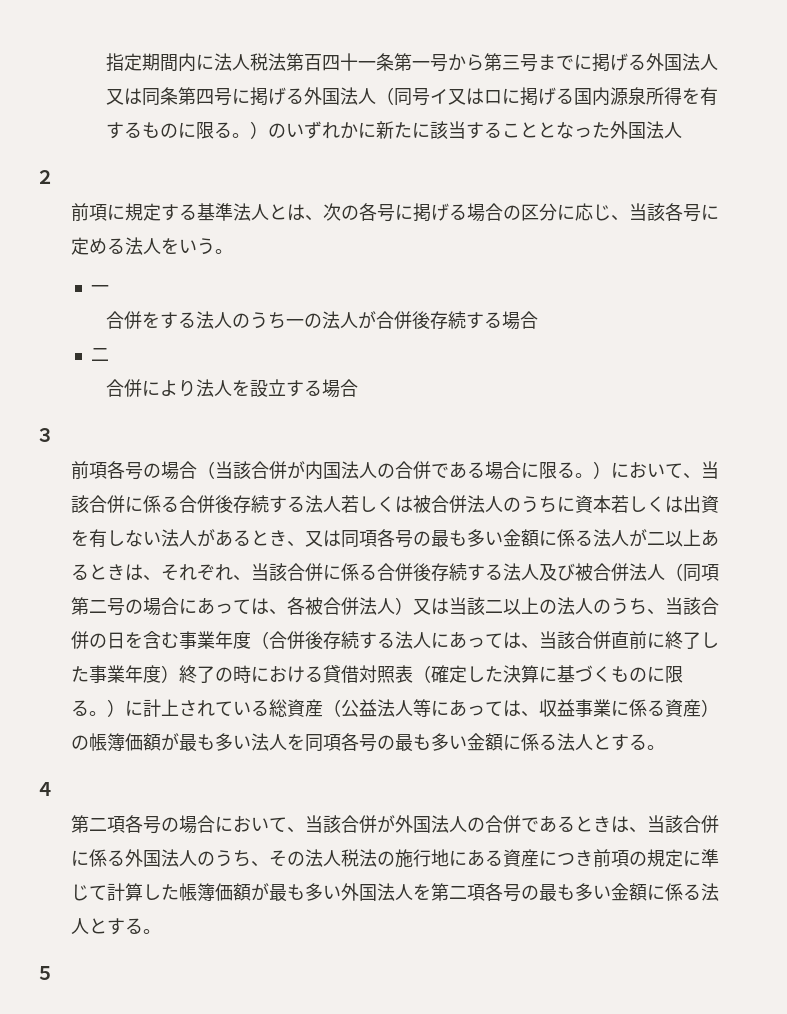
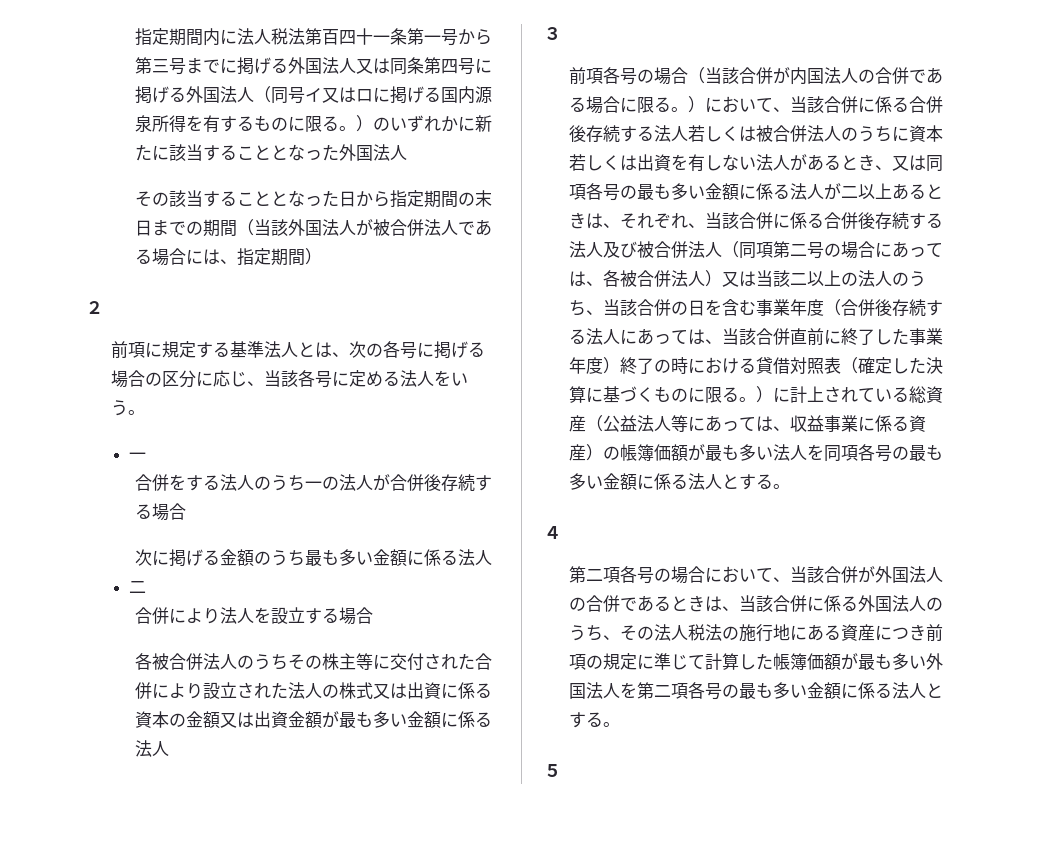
+ その該当することとなった日から指定期間の末日までの期間（当該外国法人が被合併法人である場合には、指定期間）
+ 次に掲げる金額のうち最も多い金額に係る法人
+ 各被合併法人のうちその株主等に交付された合併により設立された法人の株式又は出資に係る資本の金額又は出資金額が最も多い金額に係る法人

